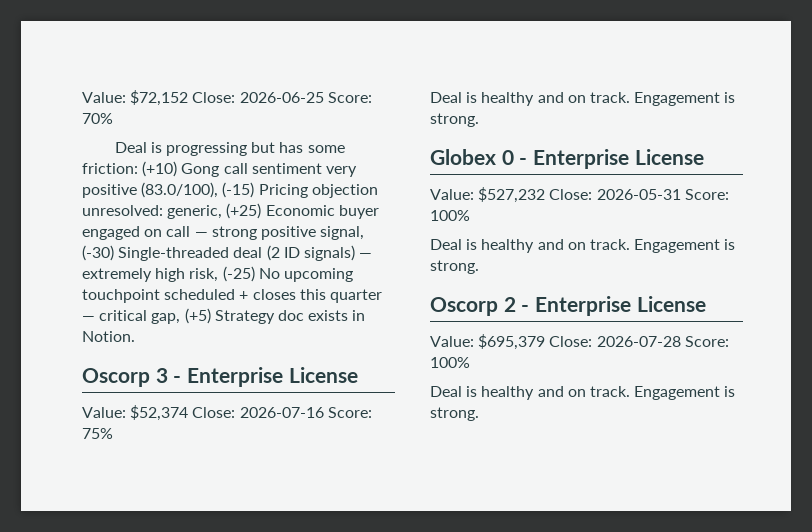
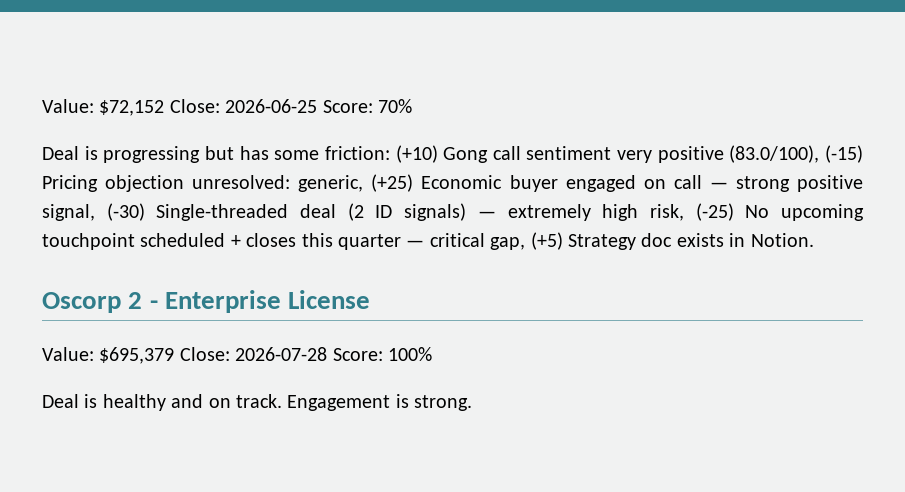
- Oscorp 3 - Enterprise License
- Value: $52,374 Close: 2026-07-16 Score: 75%
- Deal is healthy and on track. Engagement is strong.
- Globex 0 - Enterprise License
- Value: $527,232 Close: 2026-05-31 Score: 100%
- Deal is healthy and on track. Engagement is strong.

